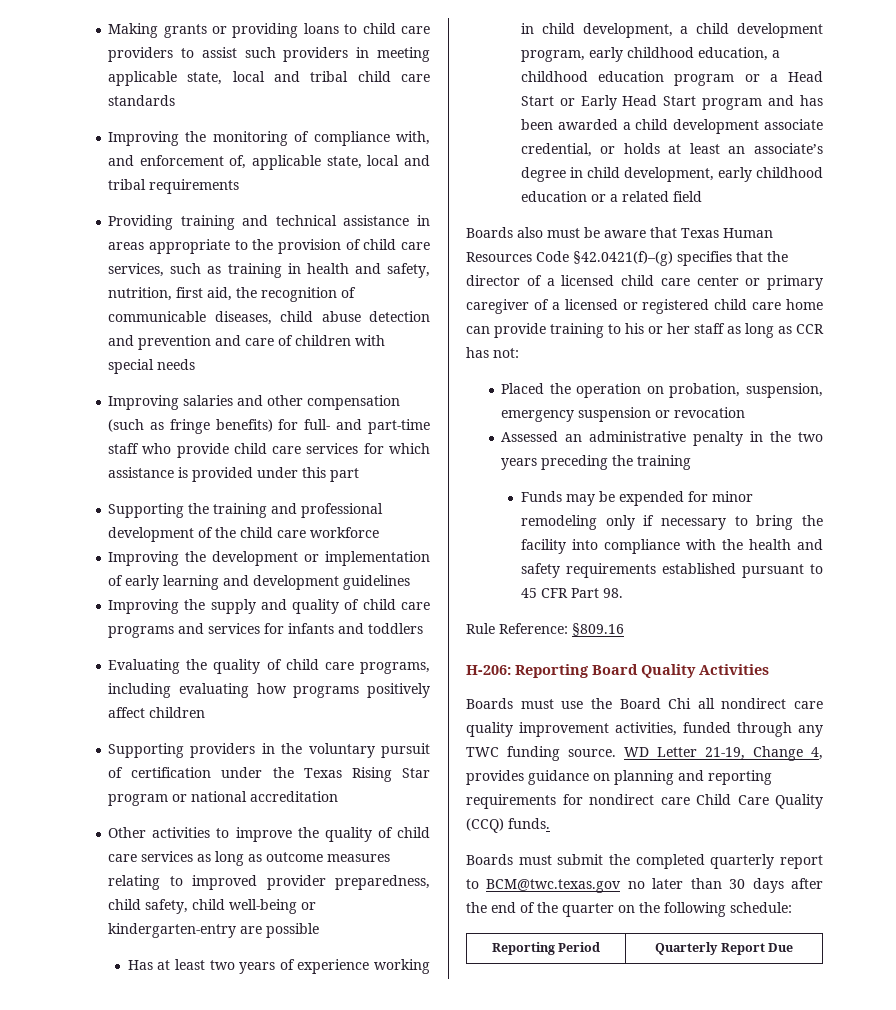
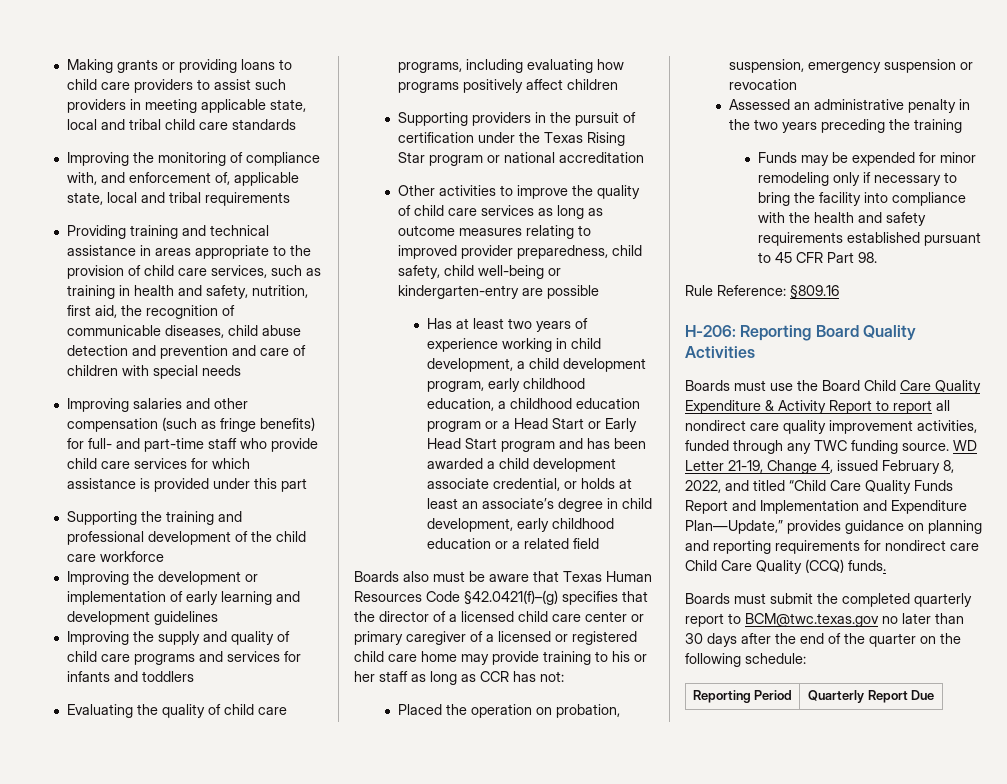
- Supporting providers in the voluntary pursuit of certification under the Texas Rising Star program or national accreditation
+ Supporting providers in the pursuit of certification under the Texas Rising Star program or national accreditation
- Boards also must be aware that Texas Human Resources Code §42.0421(f)–(g) specifies that the director of a licensed child care center or primary caregiver of a licensed or registered child care home can provide training to his or her staff as long as CCR has not:
+ Boards also must be aware that Texas Human Resources Code §42.0421(f)–(g) specifies that the director of a licensed child care center or primary caregiver of a licensed or registered child care home may provide training to his or her staff as long as CCR has not:
- Boards must use the Board Chi all nondirect care quality improvement activities, funded through any TWC funding source.
+ Boards must use the Board Child Care Quality Expenditure & Activity Report to report all nondirect care quality improvement activities, funded through any TWC funding source.
- WD Letter 21-19, Change 4, provides guidance on planning and reporting requirements for nondirect care Child Care Quality (CCQ) funds.
+ WD Letter 21-19, Change 4, issued February 8, 2022, and titled “Child Care Quality Funds Report and Implementation and Expenditure Plan—Update,” provides guidance on planning and reporting requirements for nondirect care Child Care Quality (CCQ) funds.

